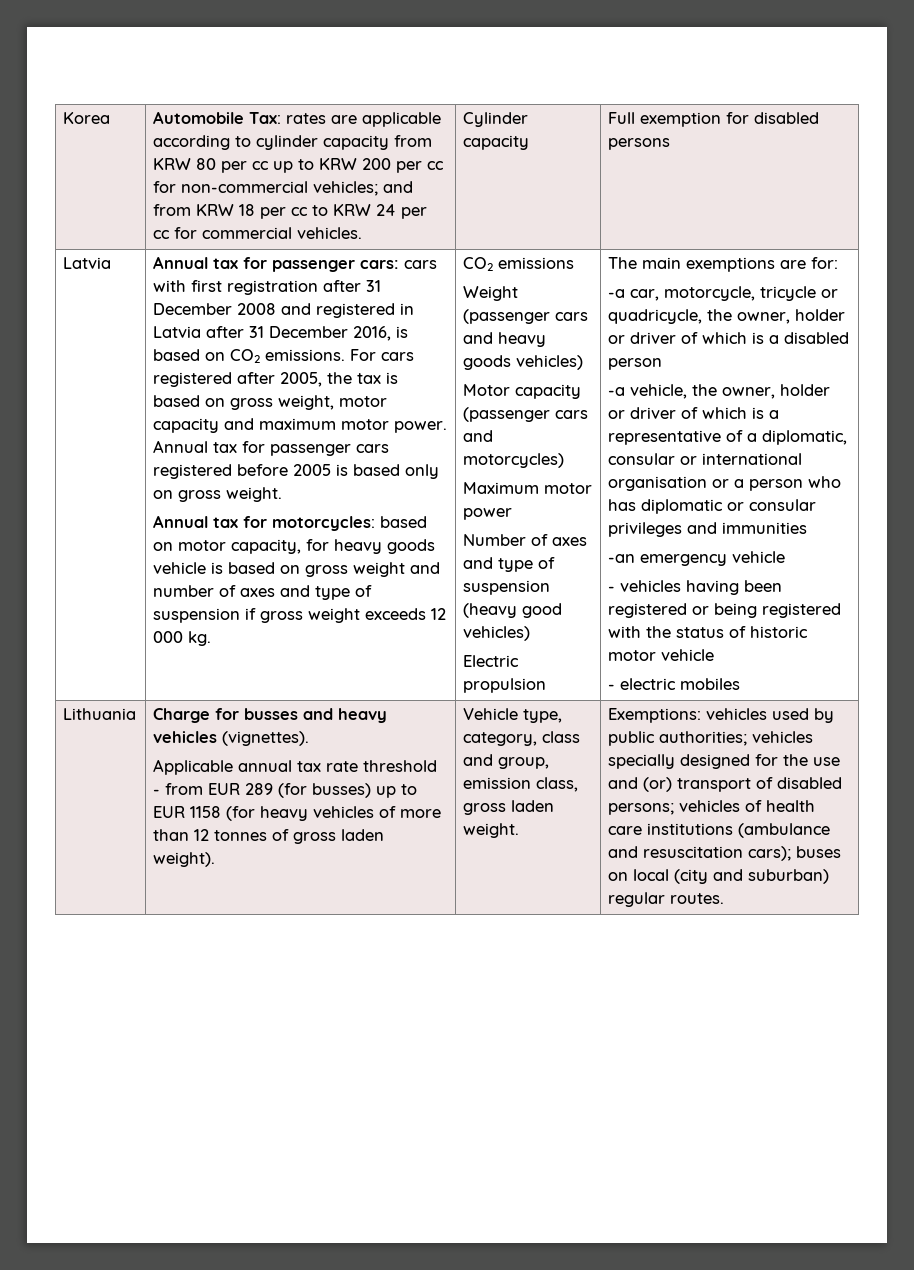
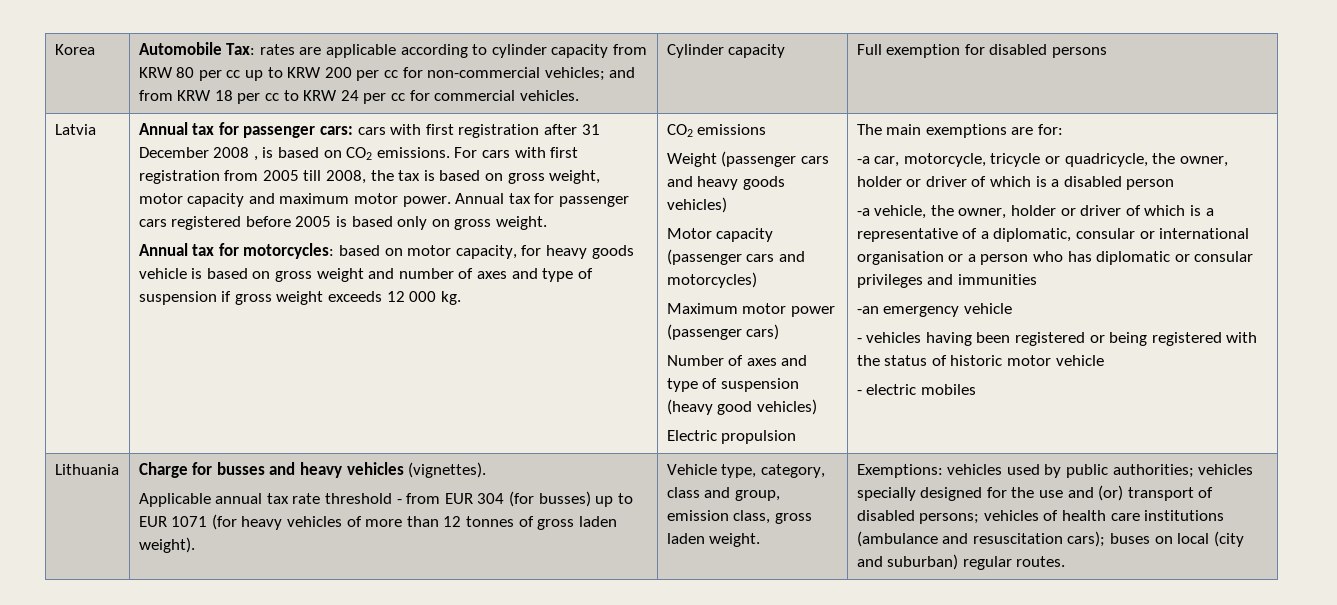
- Annual tax for passenger cars: cars with first registration after 31 December 2008 and registered in Latvia after 31 December 2016, is based on CO2 emissions.
+ Annual tax for passenger cars: cars with first registration after 31 December 2008 , is based on CO2 emissions.
- For cars registered after 2005, the tax is based on gross weight, motor capacity and maximum motor power.
+ For cars with first registration from 2005 till 2008, the tax is based on gross weight, motor capacity and maximum motor power.
- Maximum motor power
+ Maximum motor power (passenger cars)
- Applicable annual tax rate threshold - from EUR 289 (for busses) up to EUR 1158 (for heavy vehicles of more than 12 tonnes of gross laden weight).
+ Applicable annual tax rate threshold - from EUR 304 (for busses) up to EUR 1071 (for heavy vehicles of more than 12 tonnes of gross laden weight).

